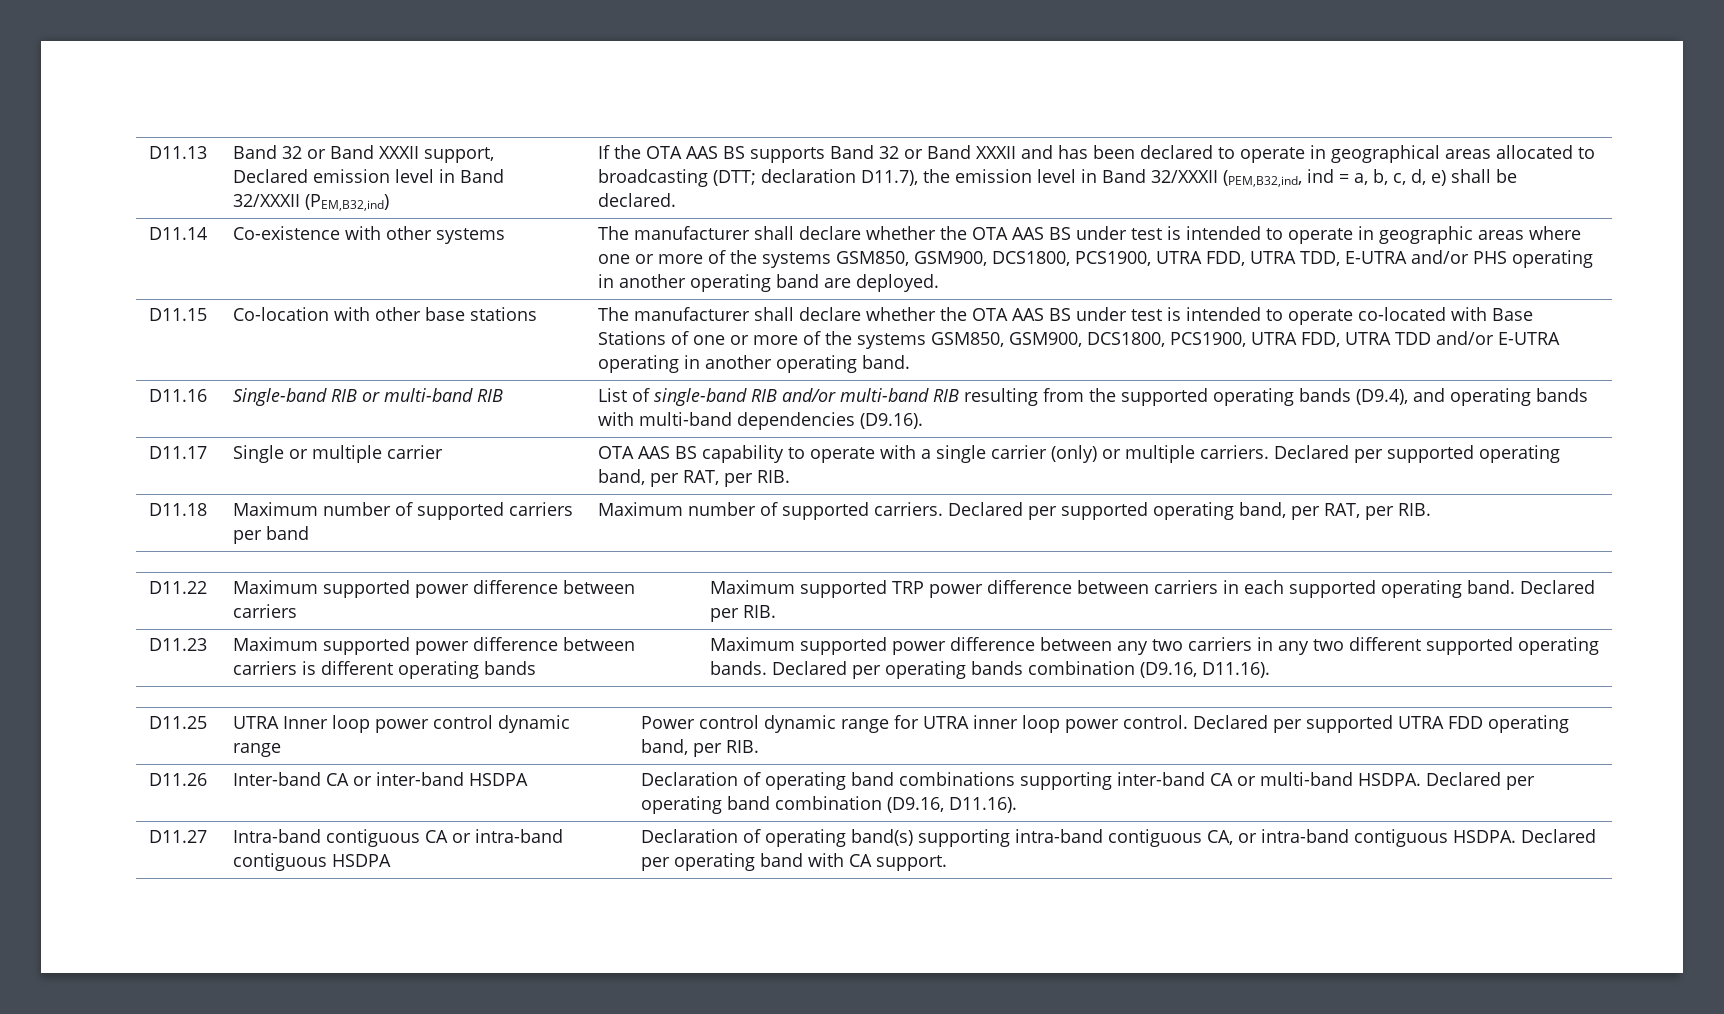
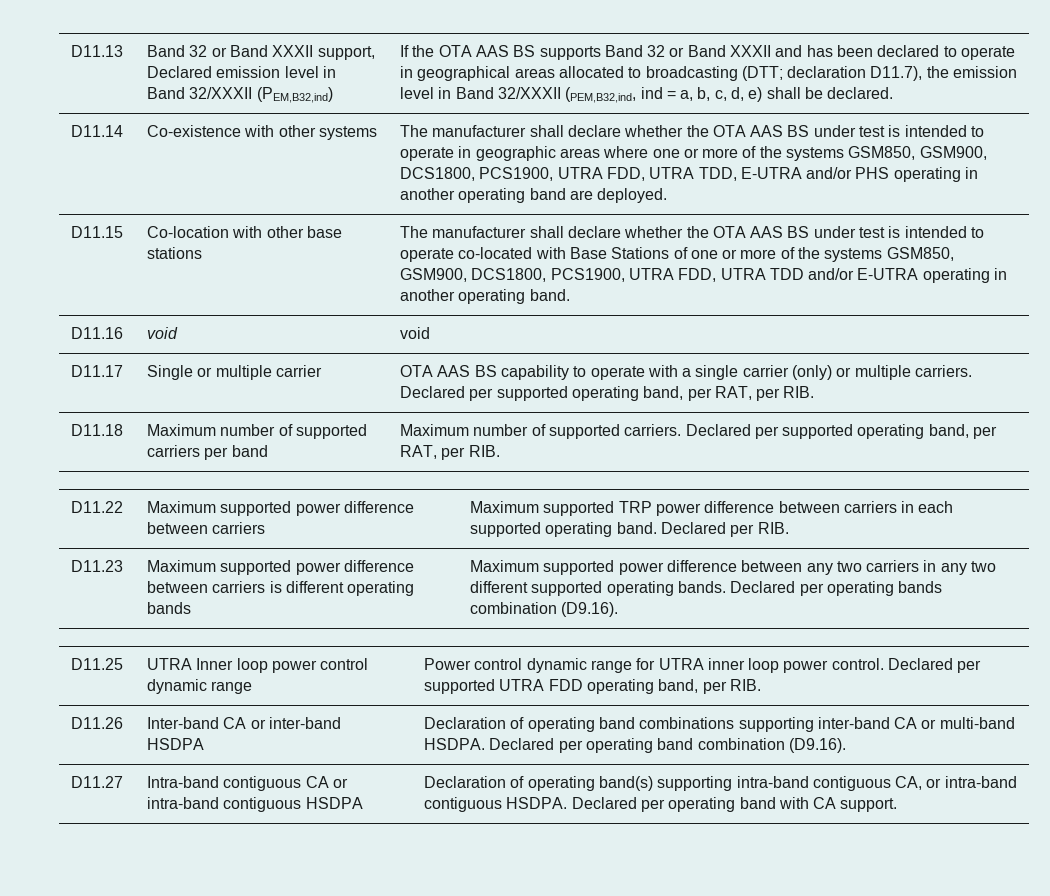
- D11.16 | Single-band RIB or multi-band RIB | List of single-band RIB and/or multi-band RIB resulting from the supported operating bands (D9.4), and operating bands with multi-band dependencies (D9.16).
+ D11.16 | void | void
- D11.23 | Maximum supported power difference between carriers is different operating bands | Maximum supported power difference between any two carriers in any two different supported operating bands. Declared per operating bands combination (D9.16, D11.16).
+ D11.23 | Maximum supported power difference between carriers is different operating bands | Maximum supported power difference between any two carriers in any two different supported operating bands. Declared per operating bands combination (D9.16).
- D11.26 | Inter-band CA or inter-band HSDPA | Declaration of operating band combinations supporting inter-band CA or multi-band HSDPA. Declared per operating band combination (D9.16, D11.16).
+ D11.26 | Inter-band CA or inter-band HSDPA | Declaration of operating band combinations supporting inter-band CA or multi-band HSDPA. Declared per operating band combination (D9.16).

